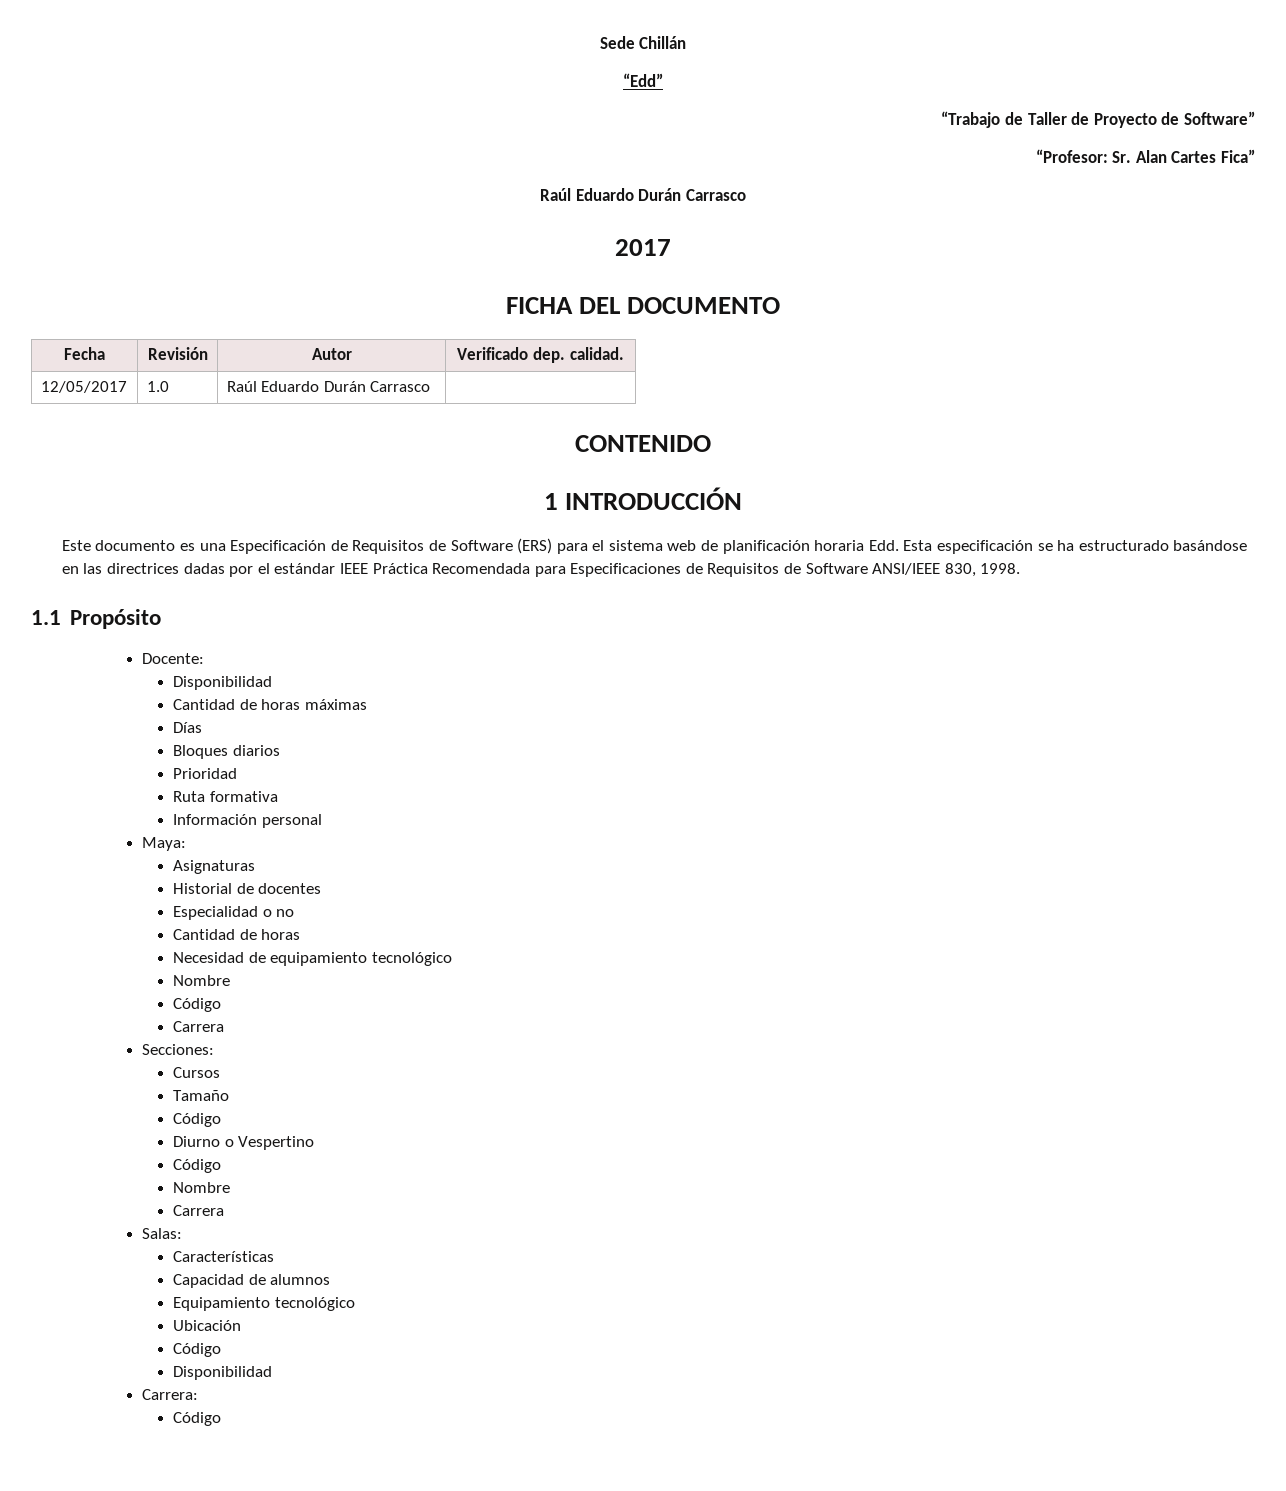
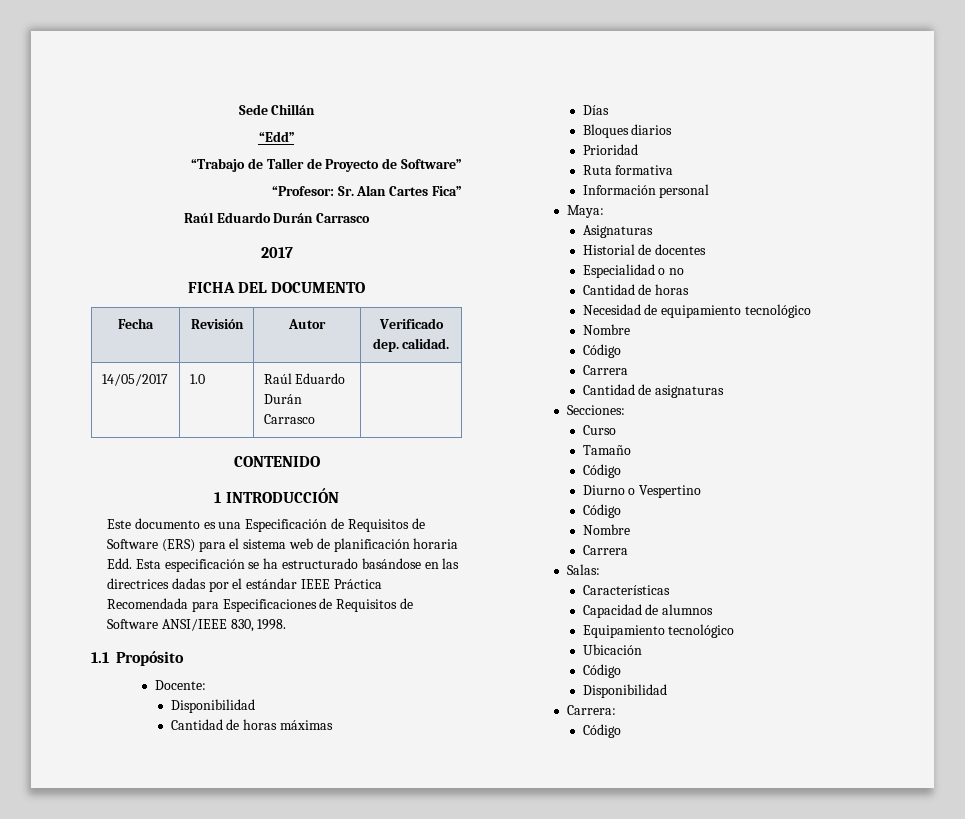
- 12/05/2017 | 1.0 | Raúl Eduardo Durán Carrasco |
+ 14/05/2017 | 1.0 | Raúl Eduardo Durán Carrasco |
+ Cantidad de asignaturas
- Cursos
+ Curso

